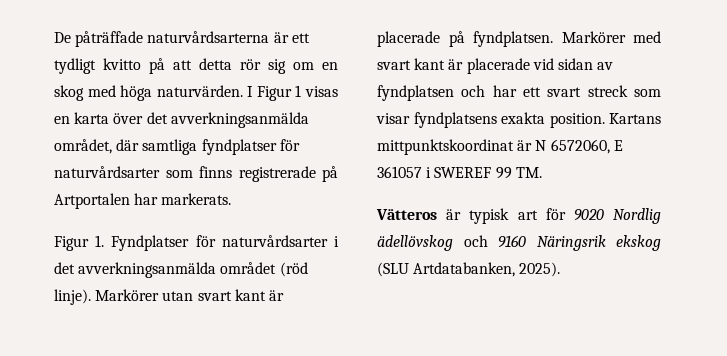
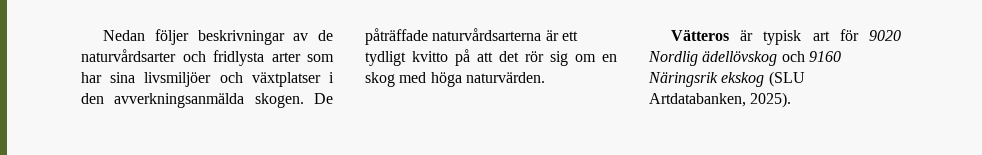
+ Nedan följer beskrivningar av de naturvårdsarter och fridlysta arter som har sina livsmiljöer och växtplatser i den avverkningsanmälda skogen.
- De påträffade naturvårdsarterna är ett tydligt kvitto på att detta rör sig om en skog med höga naturvärden. I Figur 1 visas en karta över det avverkningsanmälda området, där samtliga fyndplatser för naturvårdsarter som finns registrerade på Artportalen har markerats.
- Figur 1. Fyndplatser för naturvårdsarter i det avverkningsanmälda området (röd linje). Markörer utan svart kant är placerade på fyndplatsen. Markörer med svart kant är placerade vid sidan av fyndplatsen och har ett svart streck som visar fyndplatsens exakta position. Kartans mittpunktskoordinat är N 6572060, E 361057 i SWEREF 99 TM.
+ De påträffade naturvårdsarterna är ett tydligt kvitto på att det rör sig om en skog med höga naturvärden.

